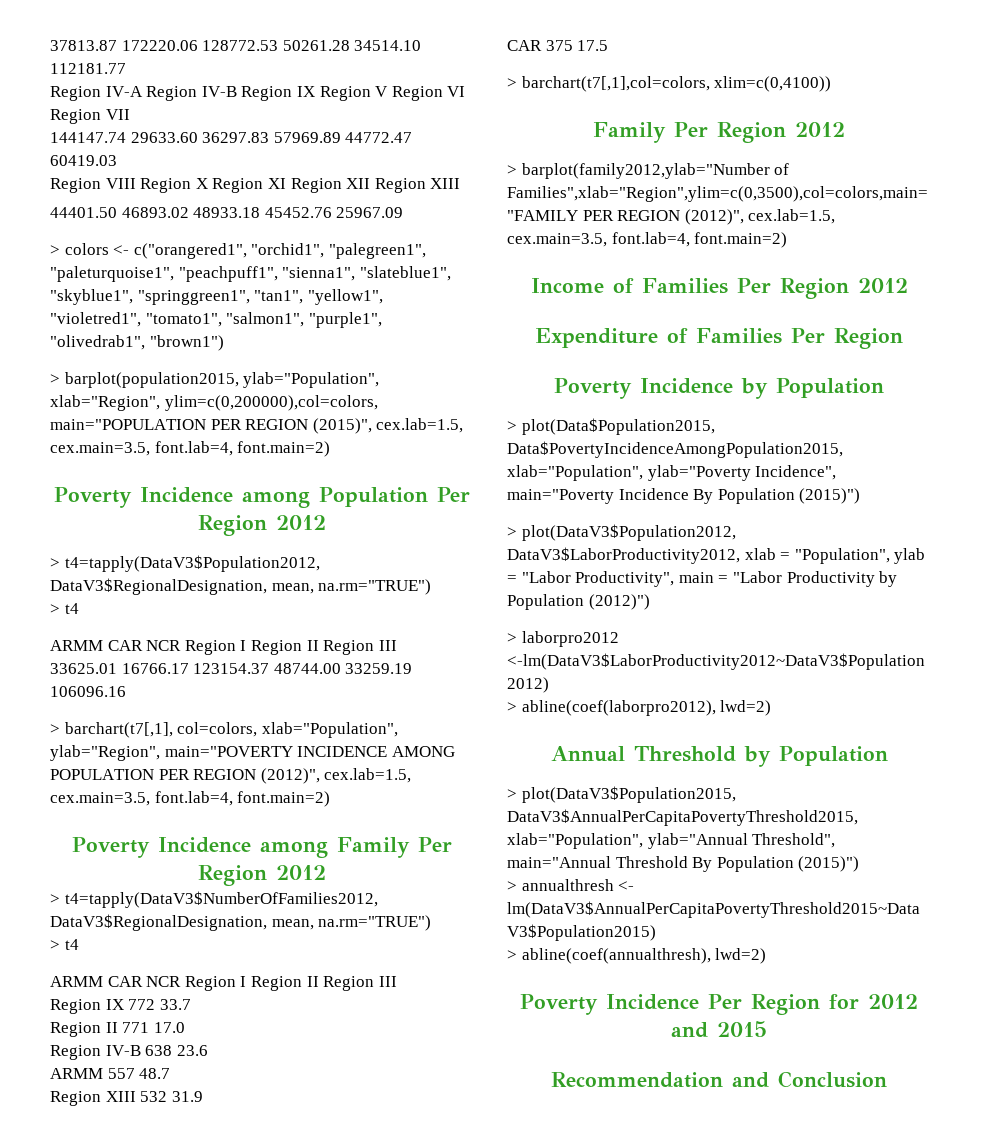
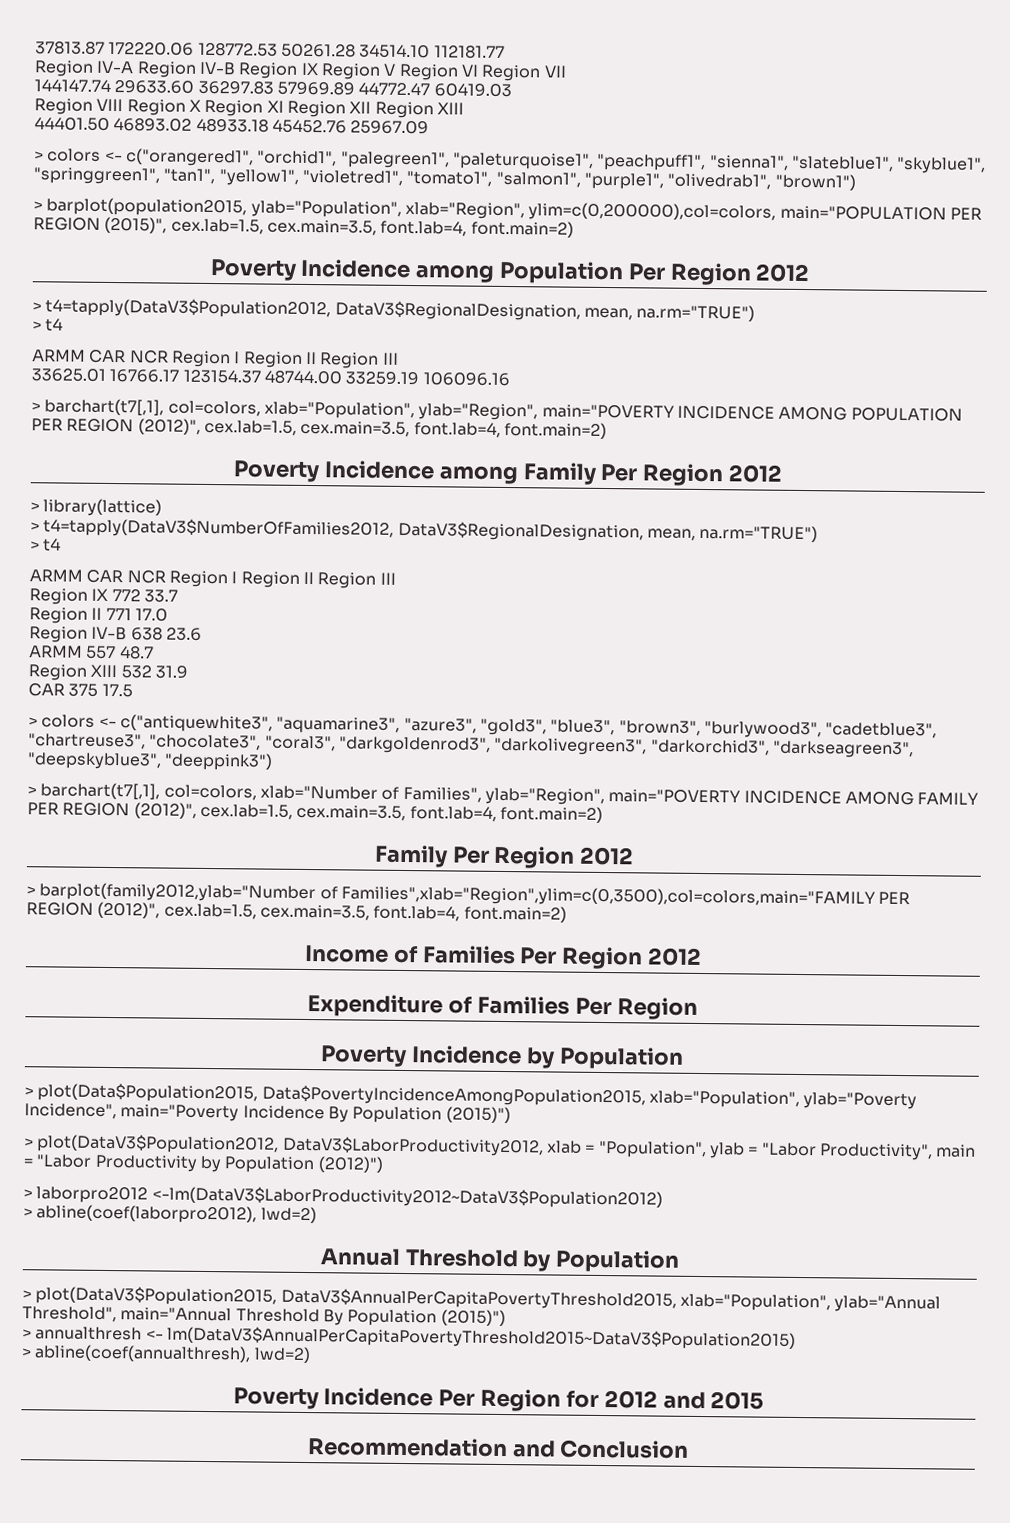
+ > library(lattice)
- > barchart(t7[,1],col=colors, xlim=c(0,4100))
+ > colors <- c("antiquewhite3", "aquamarine3", "azure3", "gold3", "blue3", "brown3", "burlywood3", "cadetblue3", "chartreuse3", "chocolate3", "coral3", "darkgoldenrod3", "darkolivegreen3", "darkorchid3", "darkseagreen3", "deepskyblue3", "deeppink3")
+ > barchart(t7[,1], col=colors, xlab="Number of Families", ylab="Region", main="POVERTY INCIDENCE AMONG FAMILY PER REGION (2012)", cex.lab=1.5, cex.main=3.5, font.lab=4, font.main=2)

